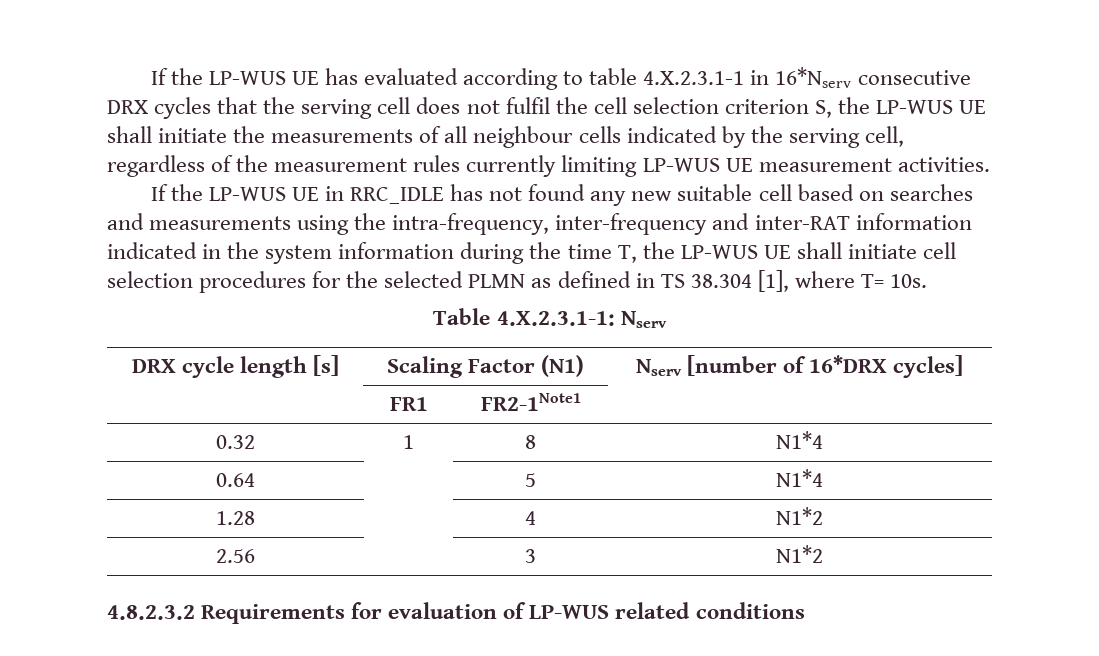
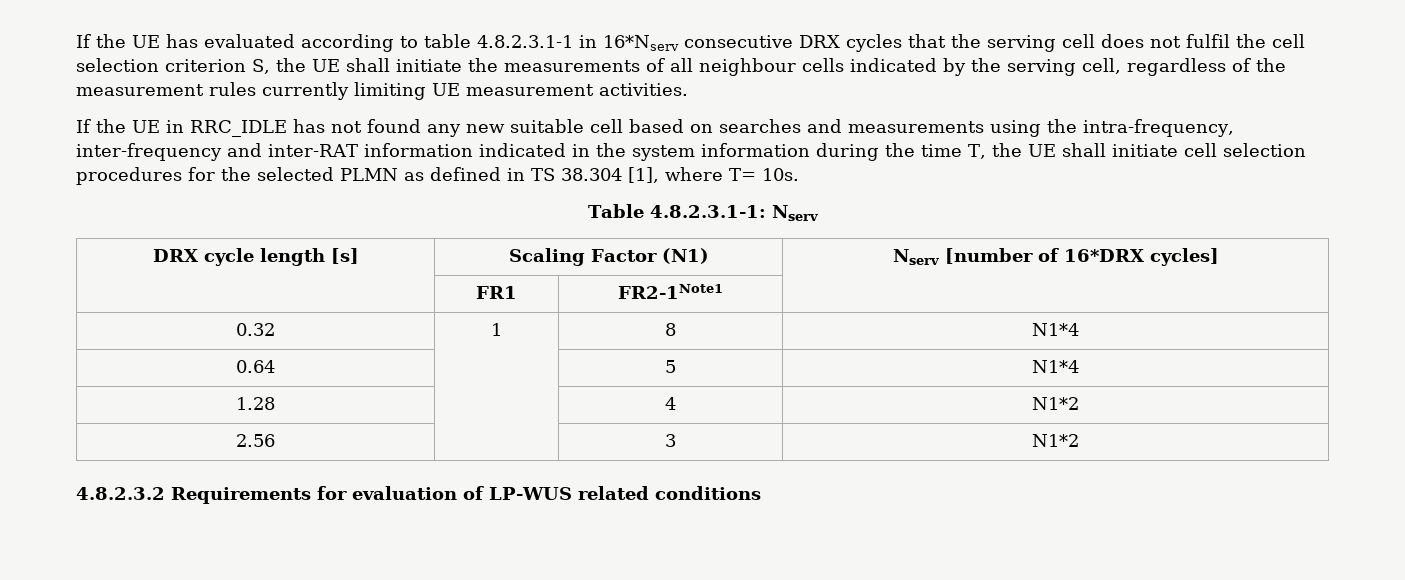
- If the LP-WUS UE has evaluated according to table 4.X.2.3.1-1 in 16*Nserv consecutive DRX cycles that the serving cell does not fulfil the cell selection criterion S, the LP-WUS UE shall initiate the measurements of all neighbour cells indicated by the serving cell, regardless of the measurement rules currently limiting LP-WUS UE measurement activities.
+ If the UE has evaluated according to table 4.8.2.3.1-1 in 16*Nserv consecutive DRX cycles that the serving cell does not fulfil the cell selection criterion S, the UE shall initiate the measurements of all neighbour cells indicated by the serving cell, regardless of the measurement rules currently limiting UE measurement activities.
- If the LP-WUS UE in RRC_IDLE has not found any new suitable cell based on searches and measurements using the intra-frequency, inter-frequency and inter-RAT information indicated in the system information during the time T, the LP-WUS UE shall initiate cell selection procedures for the selected PLMN as defined in TS 38.304 [1], where T= 10s.
+ If the UE in RRC_IDLE has not found any new suitable cell based on searches and measurements using the intra-frequency, inter-frequency and inter-RAT information indicated in the system information during the time T, the UE shall initiate cell selection procedures for the selected PLMN as defined in TS 38.304 [1], where T= 10s.
- Table 4.X.2.3.1-1: Nserv
+ Table 4.8.2.3.1-1: Nserv

